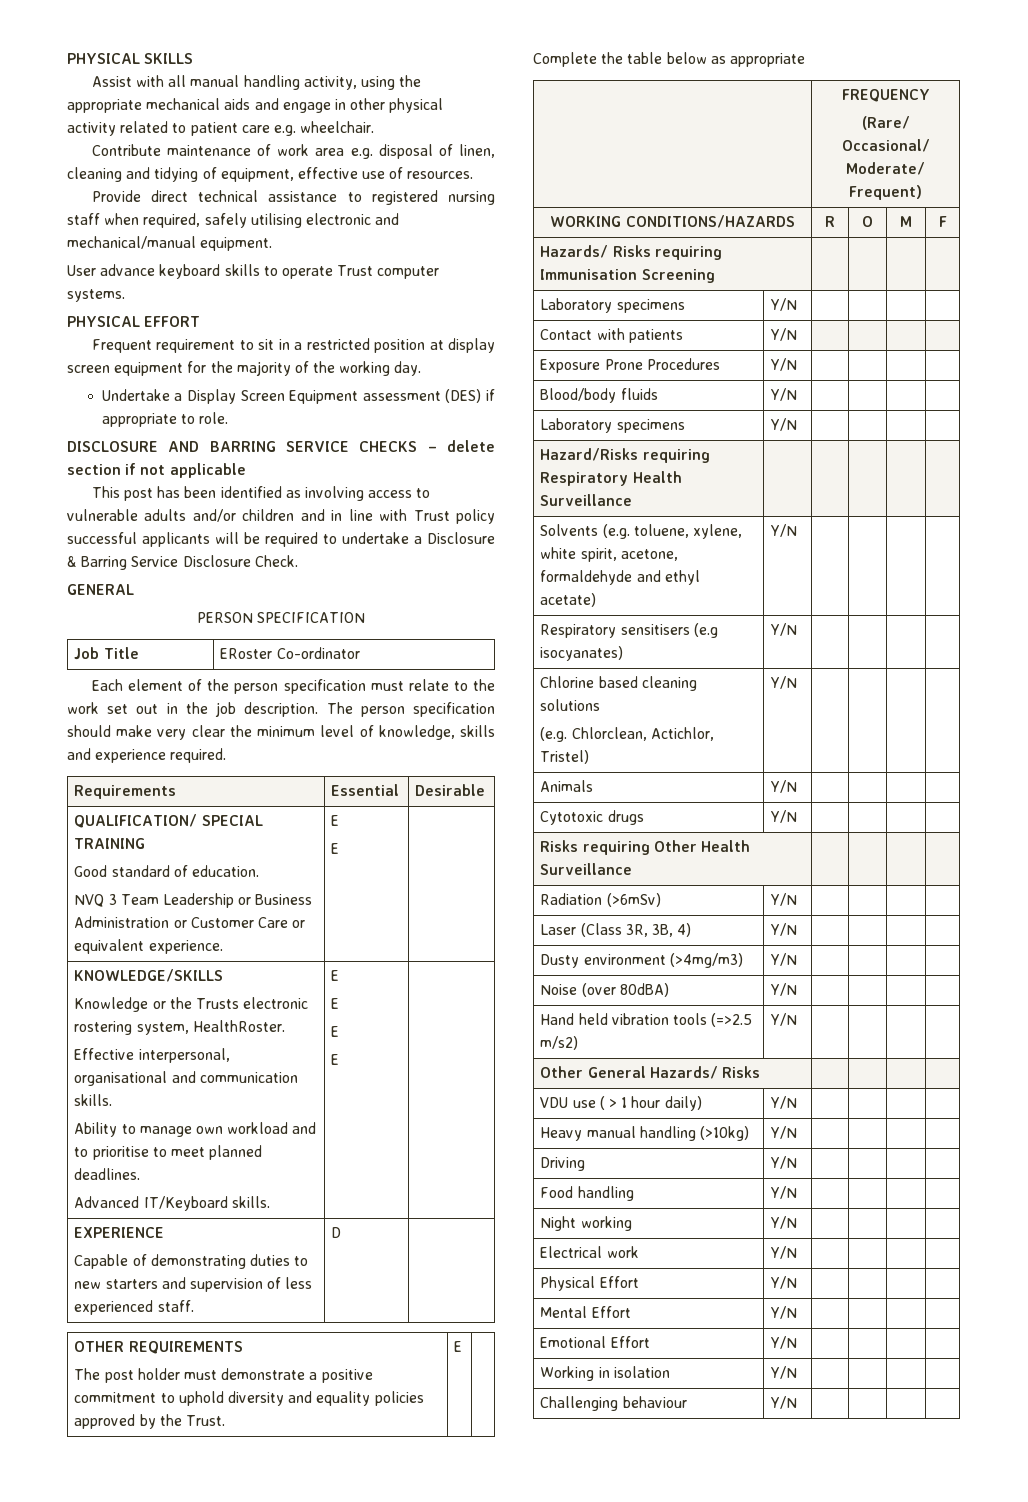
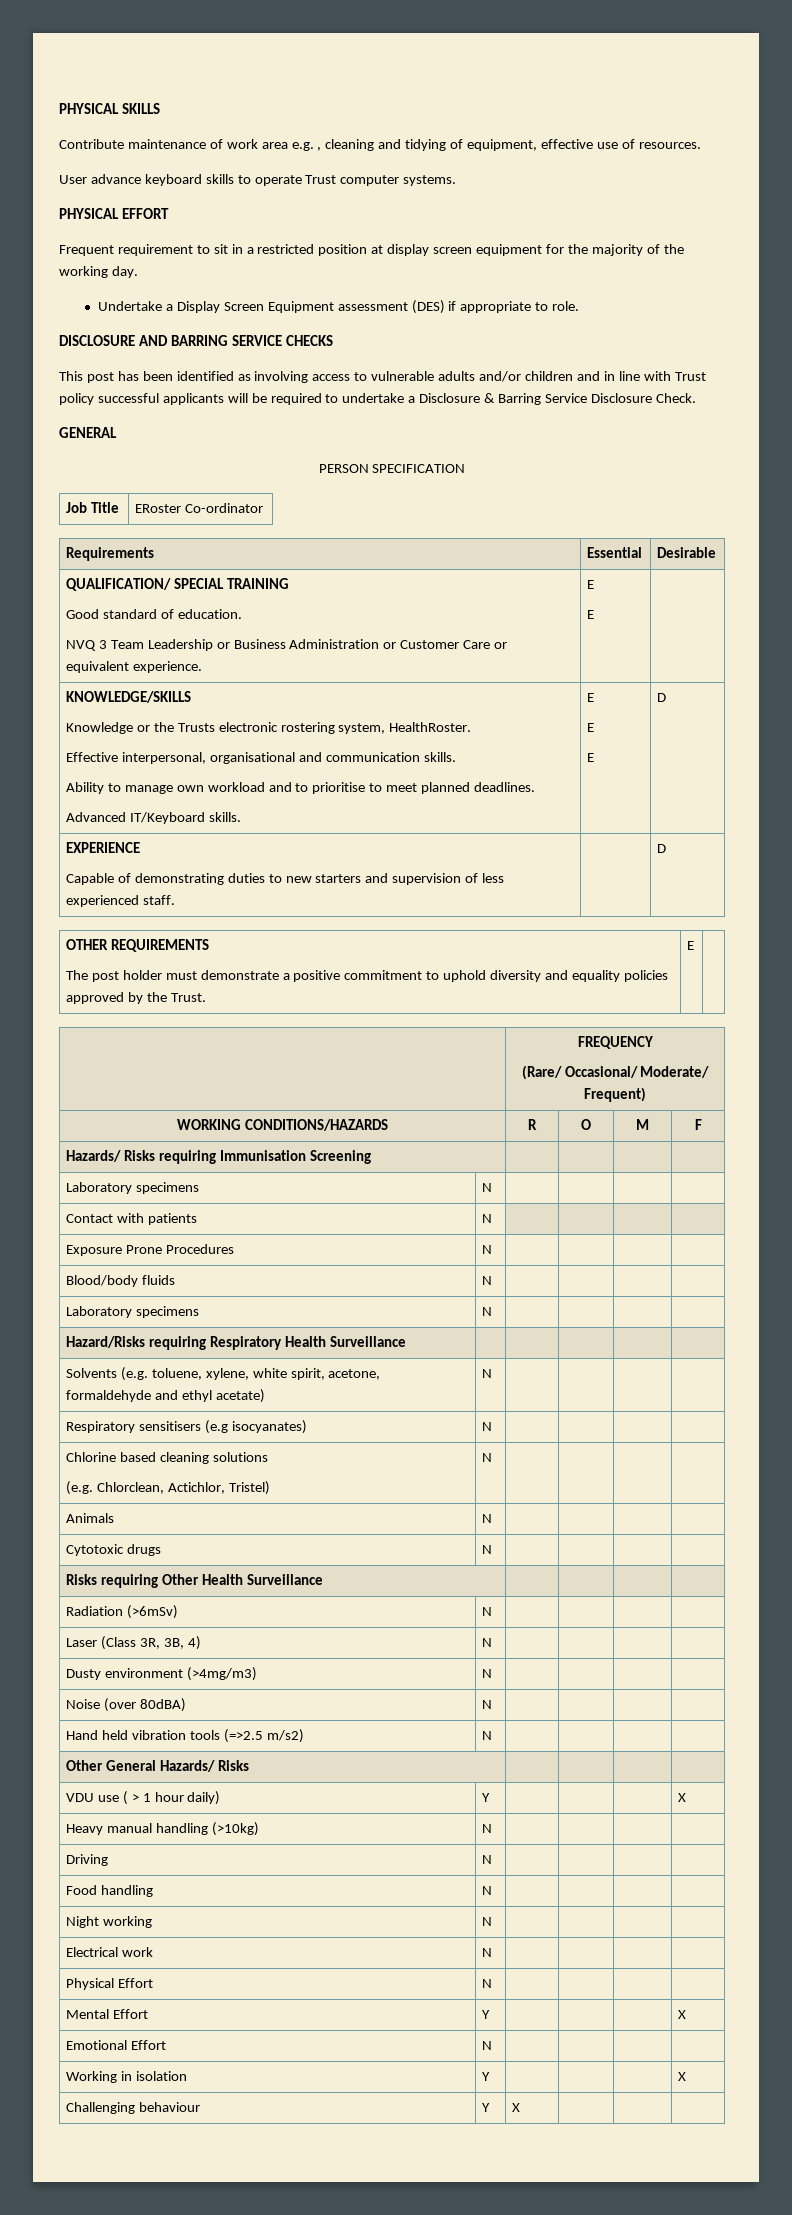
- Assist with all manual handling activity, using the appropriate mechanical aids and engage in other physical activity related to patient care e.g. wheelchair.
- Contribute maintenance of work area e.g. disposal of linen, cleaning and tidying of equipment, effective use of resources.
+ Contribute maintenance of work area e.g. , cleaning and tidying of equipment, effective use of resources.
- Provide direct technical assistance to registered nursing staff when required, safely utilising electronic and mechanical/manual equipment.
- DISCLOSURE AND BARRING SERVICE CHECKS – delete section if not applicable
+ DISCLOSURE AND BARRING SERVICE CHECKS
- Each element of the person specification must relate to the work set out in the job description. The person specification should make very clear the minimum level of knowledge, skills and experience required.
  KNOWLEDGE/SKILLS
  Knowledge or the Trusts electronic rostering system, HealthRoster.
  Effective interpersonal, organisational and communication skills.
  Ability to manage own workload and to prioritise to meet planned deadlines.
  Advanced IT/Keyboard skills. | E
  E
- E
- E |
+ E | D
  EXPERIENCE
- Capable of demonstrating duties to new starters and supervision of less experienced staff. | D |
+ Capable of demonstrating duties to new starters and supervision of less experienced staff. | | D
- Complete the table below as appropriate
  Hazards/ Risks requiring Immunisation Screening | | | |
- Laboratory specimens | Y/N | | | |
+ Laboratory specimens | N | | | |
- Contact with patients | Y/N | | | |
+ Contact with patients | N | | | |
- Exposure Prone Procedures | Y/N | | | |
+ Exposure Prone Procedures | N | | | |
- Blood/body fluids | Y/N | | | |
- Laboratory specimens | Y/N | | | |
+ Blood/body fluids | N | | | |
+ Laboratory specimens | N | | | |
- Solvents (e.g. toluene, xylene, white spirit, acetone, formaldehyde and ethyl acetate) | Y/N | | | |
+ Solvents (e.g. toluene, xylene, white spirit, acetone, formaldehyde and ethyl acetate) | N | | | |
- Respiratory sensitisers (e.g isocyanates) | Y/N | | | |
+ Respiratory sensitisers (e.g isocyanates) | N | | | |
  Chlorine based cleaning solutions
- (e.g. Chlorclean, Actichlor, Tristel) | Y/N | | | |
+ (e.g. Chlorclean, Actichlor, Tristel) | N | | | |
- Animals | Y/N | | | |
+ Animals | N | | | |
- Cytotoxic drugs | Y/N | | | |
+ Cytotoxic drugs | N | | | |
- Radiation (>6mSv) | Y/N | | | |
+ Radiation (>6mSv) | N | | | |
- Laser (Class 3R, 3B, 4) | Y/N | | | |
+ Laser (Class 3R, 3B, 4) | N | | | |
- Dusty environment (>4mg/m3) | Y/N | | | |
+ Dusty environment (>4mg/m3) | N | | | |
- Noise (over 80dBA) | Y/N | | | |
+ Noise (over 80dBA) | N | | | |
- Hand held vibration tools (=>2.5 m/s2) | Y/N | | | |
+ Hand held vibration tools (=>2.5 m/s2) | N | | | |
- VDU use ( > 1 hour daily) | Y/N | | | |
+ VDU use ( > 1 hour daily) | Y | | | | X
- Heavy manual handling (>10kg) | Y/N | | | |
+ Heavy manual handling (>10kg) | N | | | |
- Driving | Y/N | | | |
+ Driving | N | | | |
- Food handling | Y/N | | | |
+ Food handling | N | | | |
- Night working | Y/N | | | |
+ Night working | N | | | |
- Electrical work | Y/N | | | |
+ Electrical work | N | | | |
- Physical Effort | Y/N | | | |
+ Physical Effort | N | | | |
- Mental Effort | Y/N | | | |
+ Mental Effort | Y | | | | X
- Emotional Effort | Y/N | | | |
+ Emotional Effort | N | | | |
- Working in isolation | Y/N | | | |
+ Working in isolation | Y | | | | X
- Challenging behaviour | Y/N | | | |
+ Challenging behaviour | Y | X | | |

